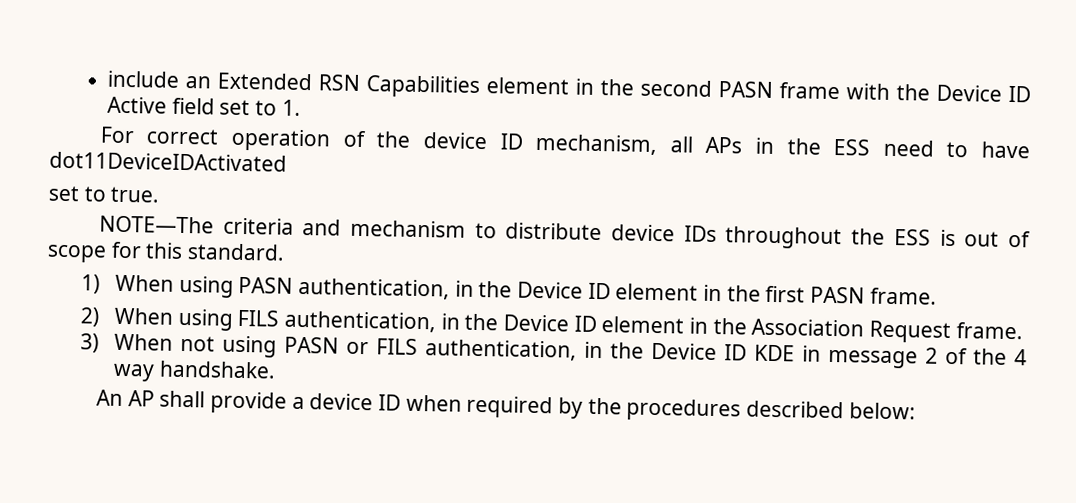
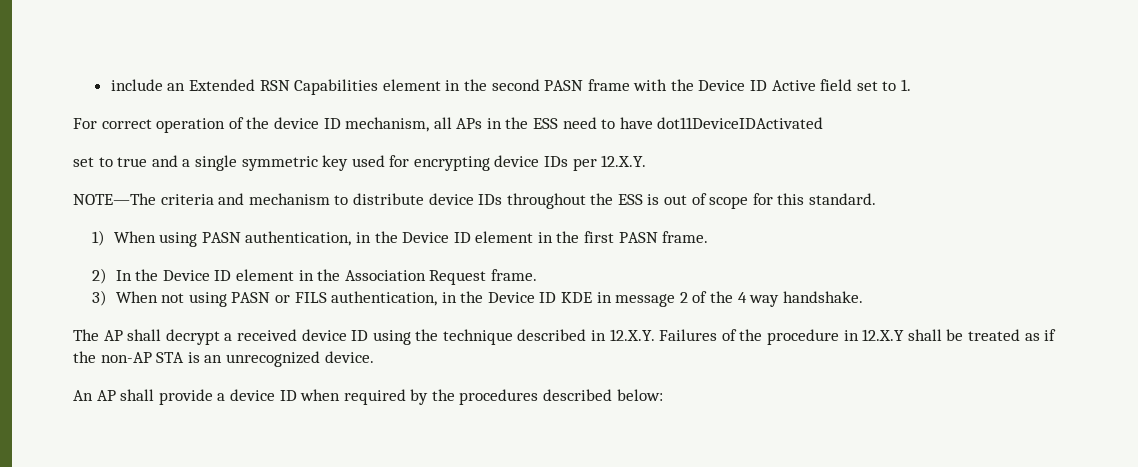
- set to true.
+ set to true and a single symmetric key used for encrypting device IDs per 12.X.Y.
- 2) When using FILS authentication, in the Device ID element in the Association Request frame.
+ 2) In the Device ID element in the Association Request frame.
+ The AP shall decrypt a received device ID using the technique described in 12.X.Y. Failures of the procedure in 12.X.Y shall be treated as if the non-AP STA is an unrecognized device.

